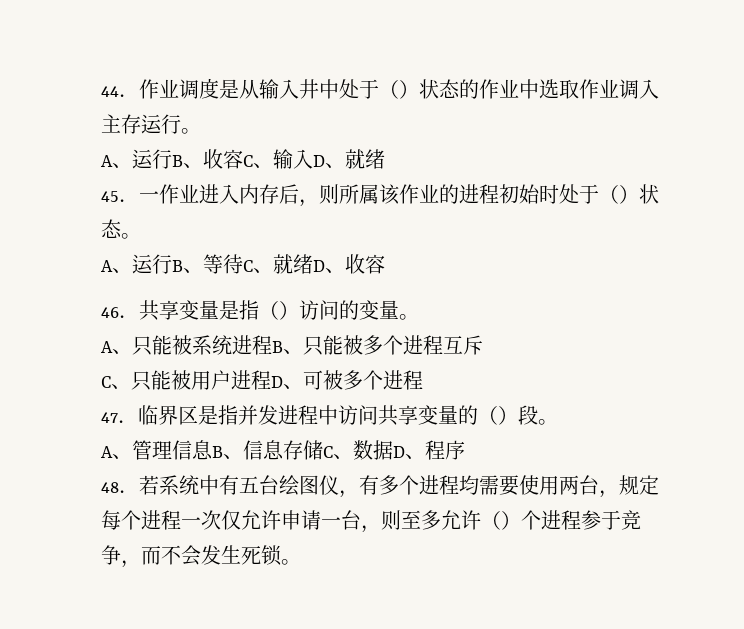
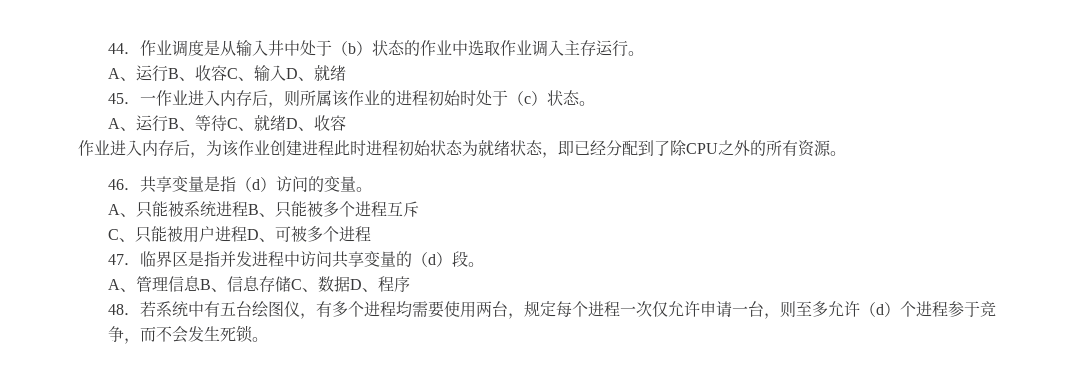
- 44．作业调度是从输入井中处于（）状态的作业中选取作业调入主存运行。
+ 44．作业调度是从输入井中处于（b）状态的作业中选取作业调入主存运行。
- 45．一作业进入内存后，则所属该作业的进程初始时处于（）状态。
+ 45．一作业进入内存后，则所属该作业的进程初始时处于（c）状态。
+ 作业进入内存后，为该作业创建进程此时进程初始状态为就绪状态，即已经分配到了除CPU之外的所有资源。
- 46．共享变量是指（）访问的变量。
+ 46．共享变量是指（d）访问的变量。
- 47．临界区是指并发进程中访问共享变量的（）段。
+ 47．临界区是指并发进程中访问共享变量的（d）段。
- 48．若系统中有五台绘图仪，有多个进程均需要使用两台，规定每个进程一次仅允许申请一台，则至多允许（）个进程参于竞争，而不会发生死锁。
+ 48．若系统中有五台绘图仪，有多个进程均需要使用两台，规定每个进程一次仅允许申请一台，则至多允许（d）个进程参于竞争，而不会发生死锁。

